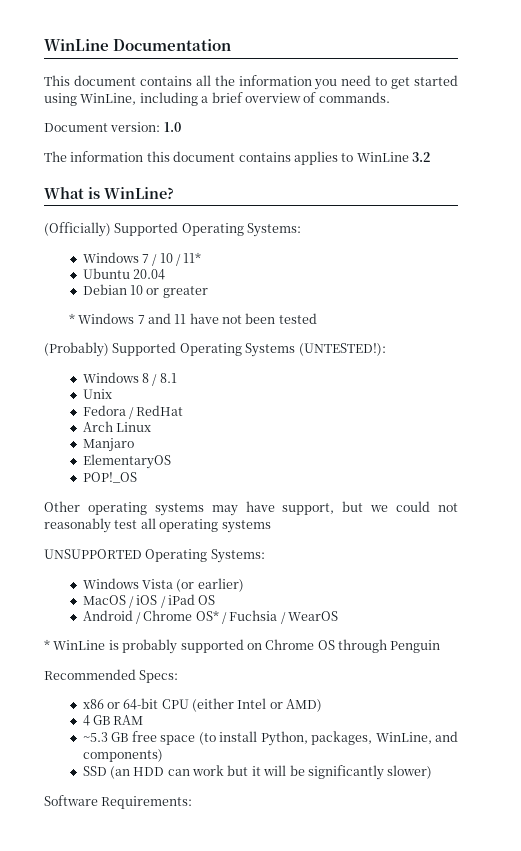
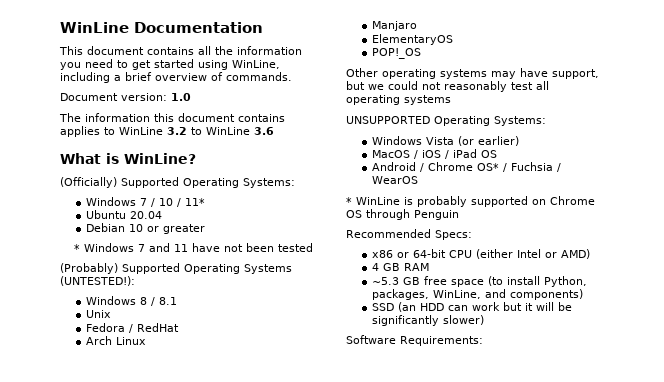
- The information this document contains applies to WinLine 3.2
+ The information this document contains applies to WinLine 3.2 to WinLine 3.6

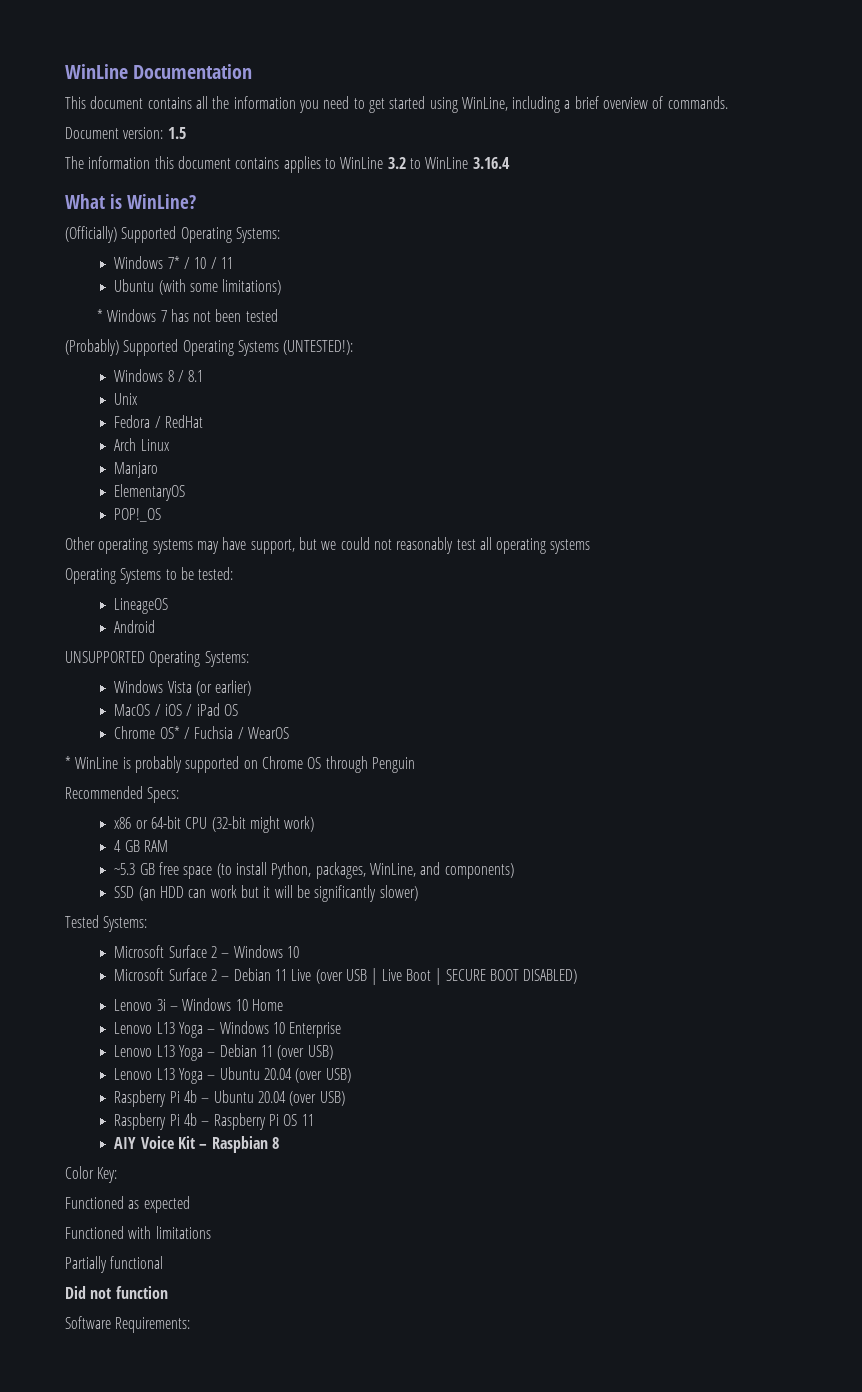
- Document version: 1.0
+ Document version: 1.5
- The information this document contains applies to WinLine 3.2 to WinLine 3.6
+ The information this document contains applies to WinLine 3.2 to WinLine 3.16.4
- Windows 7 / 10 / 11*
- Ubuntu 20.04
- Debian 10 or greater
+ Windows 7* / 10 / 11
+ Ubuntu (with some limitations)
- * Windows 7 and 11 have not been tested
+ * Windows 7 has not been tested
+ Operating Systems to be tested:
+ LineageOS
+ Android
- Android / Chrome OS* / Fuchsia / WearOS
+ Chrome OS* / Fuchsia / WearOS
- x86 or 64-bit CPU (either Intel or AMD)
+ x86 or 64-bit CPU (32-bit might work)
+ Tested Systems:
+ Microsoft Surface 2 – Windows 10
+ Microsoft Surface 2 – Debian 11 Live (over USB | Live Boot | SECURE BOOT DISABLED)
+ Lenovo 3i – Windows 10 Home
+ Lenovo L13 Yoga – Windows 10 Enterprise
+ Lenovo L13 Yoga – Debian 11 (over USB)
+ Lenovo L13 Yoga – Ubuntu 20.04 (over USB)
+ Raspberry Pi 4b – Ubuntu 20.04 (over USB)
+ Raspberry Pi 4b – Raspberry Pi OS 11
+ AIY Voice Kit – Raspbian 8
+ Color Key:
+ Functioned as expected
+ Functioned with limitations
+ Partially functional
+ Did not function

